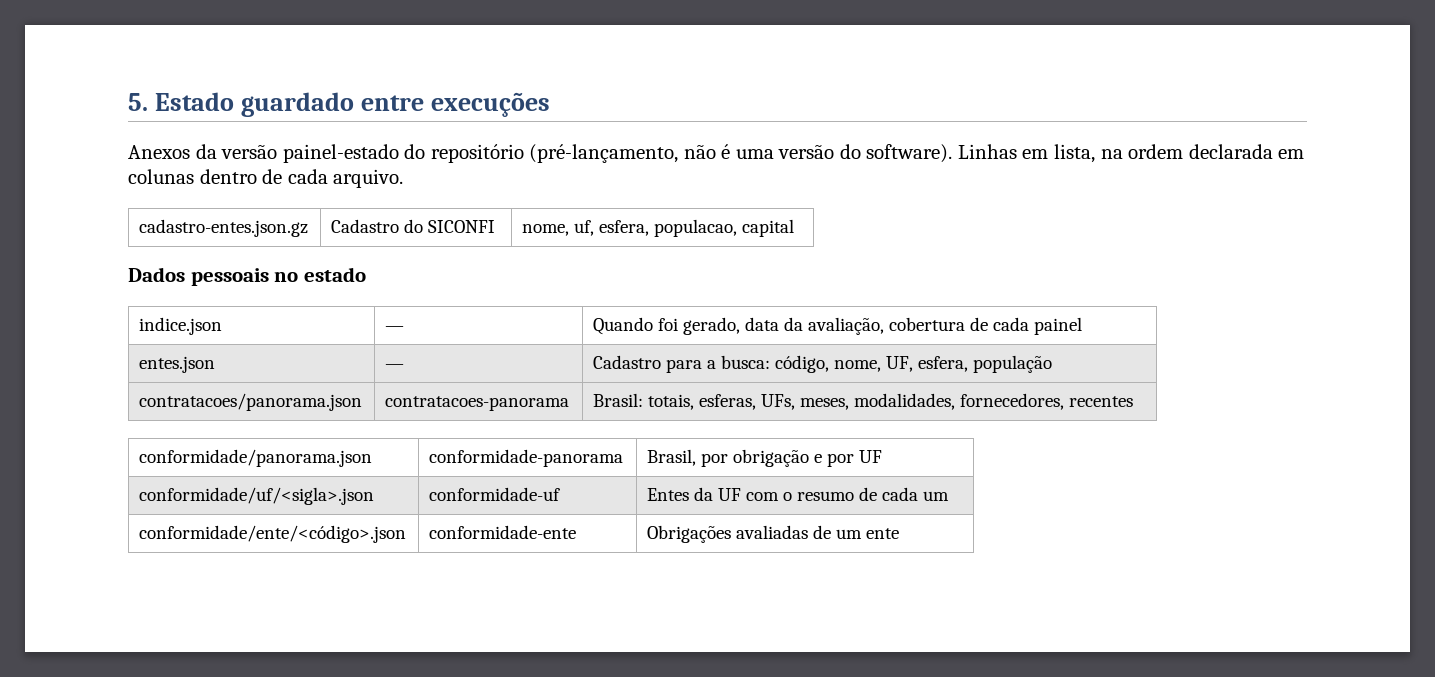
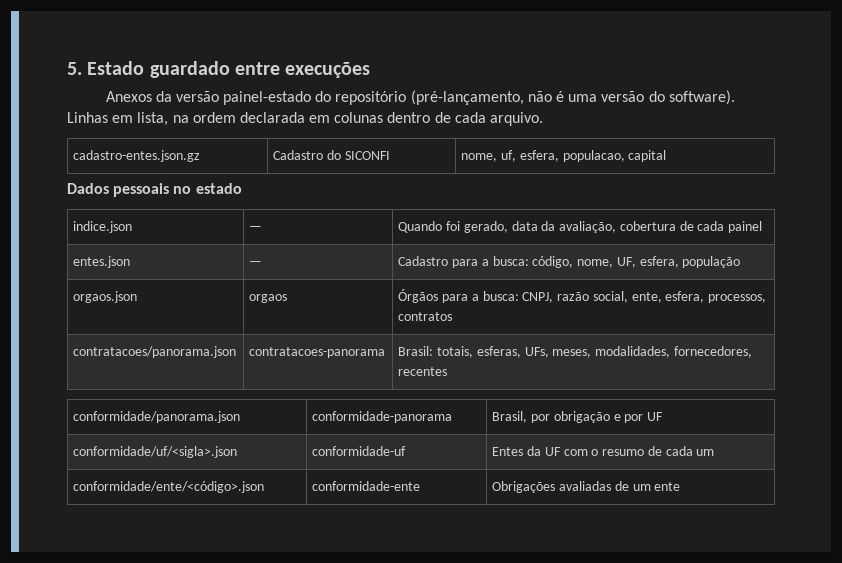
+ orgaos.json | orgaos | Órgãos para a busca: CNPJ, razão social, ente, esfera, processos, contratos

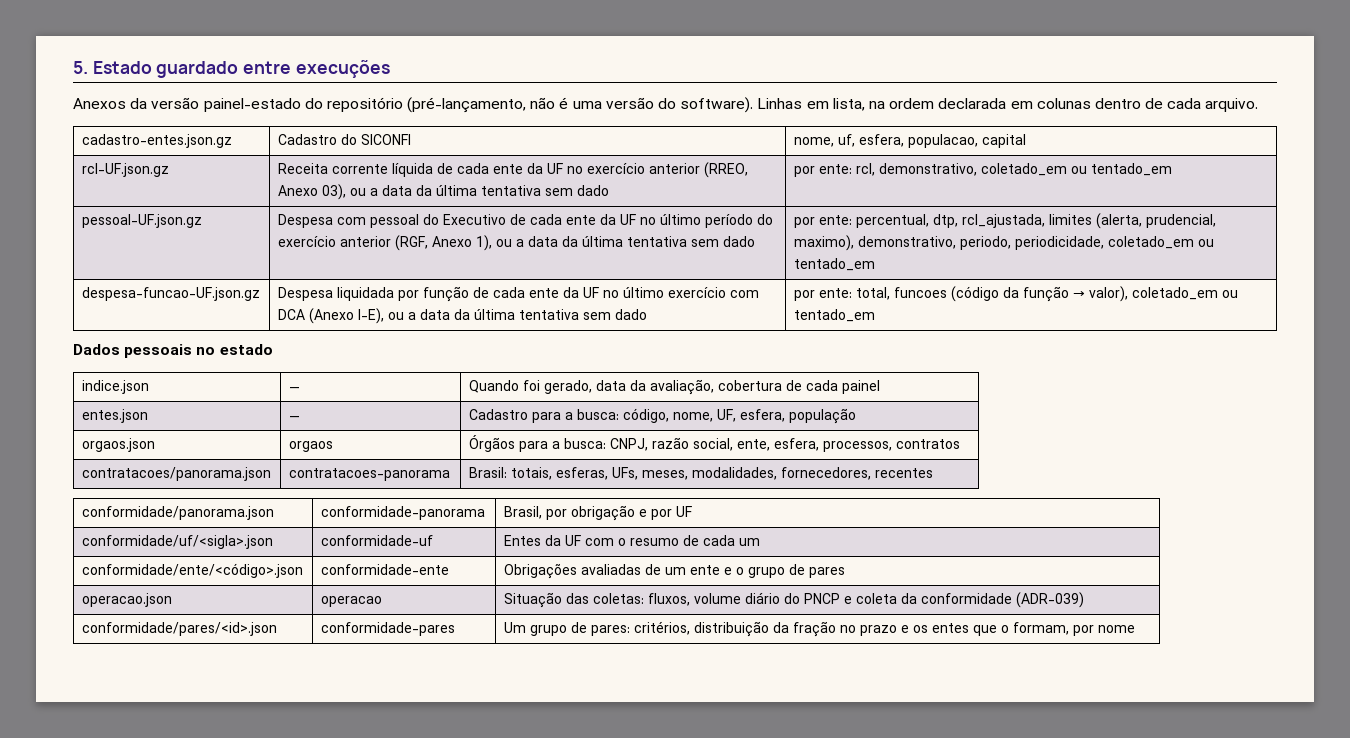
+ rcl-UF.json.gz | Receita corrente líquida de cada ente da UF no exercício anterior (RREO, Anexo 03), ou a data da última tentativa sem dado | por ente: rcl, demonstrativo, coletado_em ou tentado_em
+ pessoal-UF.json.gz | Despesa com pessoal do Executivo de cada ente da UF no último período do exercício anterior (RGF, Anexo 1), ou a data da última tentativa sem dado | por ente: percentual, dtp, rcl_ajustada, limites (alerta, prudencial, maximo), demonstrativo, periodo, periodicidade, coletado_em ou tentado_em
+ despesa-funcao-UF.json.gz | Despesa liquidada por função de cada ente da UF no último exercício com DCA (Anexo I-E), ou a data da última tentativa sem dado | por ente: total, funcoes (código da função → valor), coletado_em ou tentado_em
- conformidade/ente/<código>.json | conformidade-ente | Obrigações avaliadas de um ente
+ conformidade/ente/<código>.json | conformidade-ente | Obrigações avaliadas de um ente e o grupo de pares
+ operacao.json | operacao | Situação das coletas: fluxos, volume diário do PNCP e coleta da conformidade (ADR-039)
+ conformidade/pares/<id>.json | conformidade-pares | Um grupo de pares: critérios, distribuição da fração no prazo e os entes que o formam, por nome

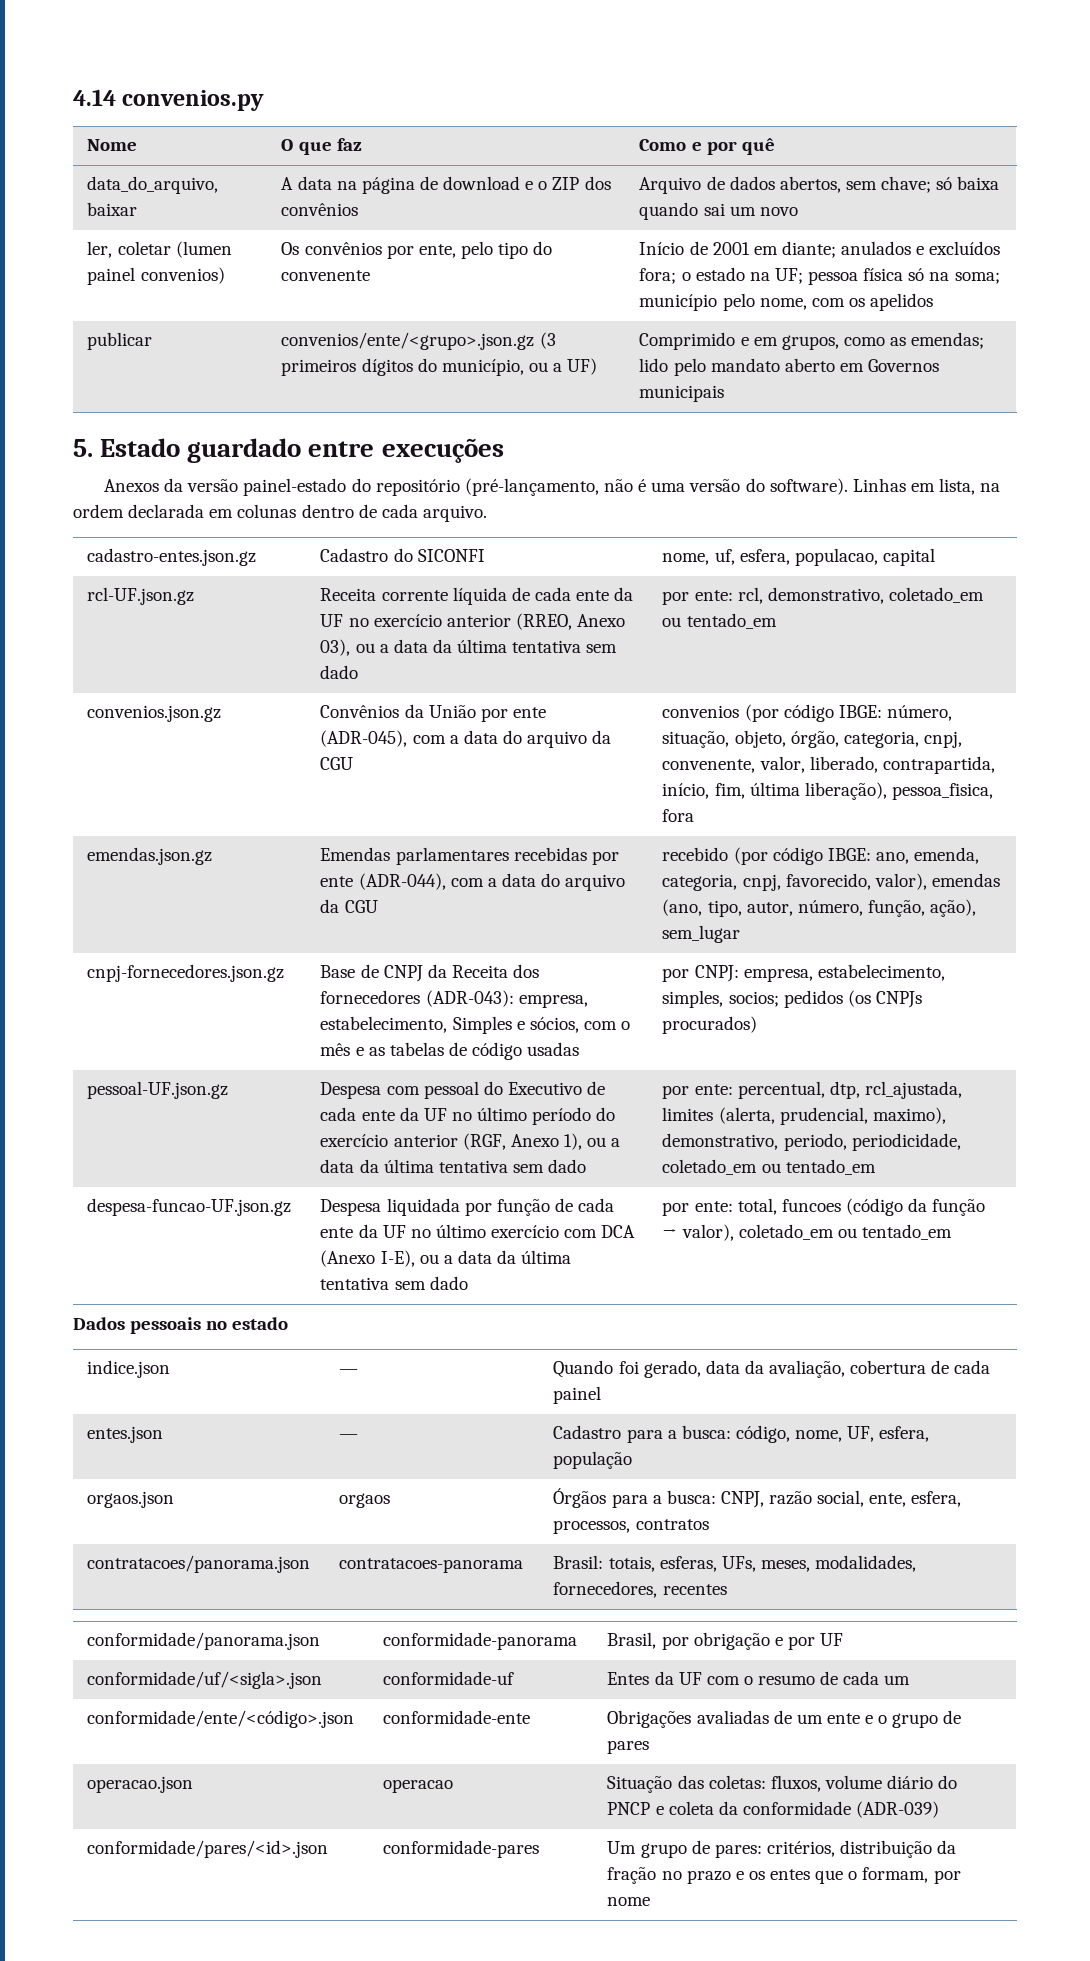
+ 4.14 convenios.py
+ Nome | O que faz | Como e por quê
+ data_do_arquivo, baixar | A data na página de download e o ZIP dos convênios | Arquivo de dados abertos, sem chave; só baixa quando sai um novo
+ ler, coletar (lumen painel convenios) | Os convênios por ente, pelo tipo do convenente | Início de 2001 em diante; anulados e excluídos fora; o estado na UF; pessoa física só na soma; município pelo nome, com os apelidos
+ publicar | convenios/ente/<grupo>.json.gz (3 primeiros dígitos do município, ou a UF) | Comprimido e em grupos, como as emendas; lido pelo mandato aberto em Governos municipais
+ convenios.json.gz | Convênios da União por ente (ADR-045), com a data do arquivo da CGU | convenios (por código IBGE: número, situação, objeto, órgão, categoria, cnpj, convenente, valor, liberado, contrapartida, início, fim, última liberação), pessoa_fisica, fora
+ emendas.json.gz | Emendas parlamentares recebidas por ente (ADR-044), com a data do arquivo da CGU | recebido (por código IBGE: ano, emenda, categoria, cnpj, favorecido, valor), emendas (ano, tipo, autor, número, função, ação), sem_lugar
+ cnpj-fornecedores.json.gz | Base de CNPJ da Receita dos fornecedores (ADR-043): empresa, estabelecimento, Simples e sócios, com o mês e as tabelas de código usadas | por CNPJ: empresa, estabelecimento, simples, socios; pedidos (os CNPJs procurados)

